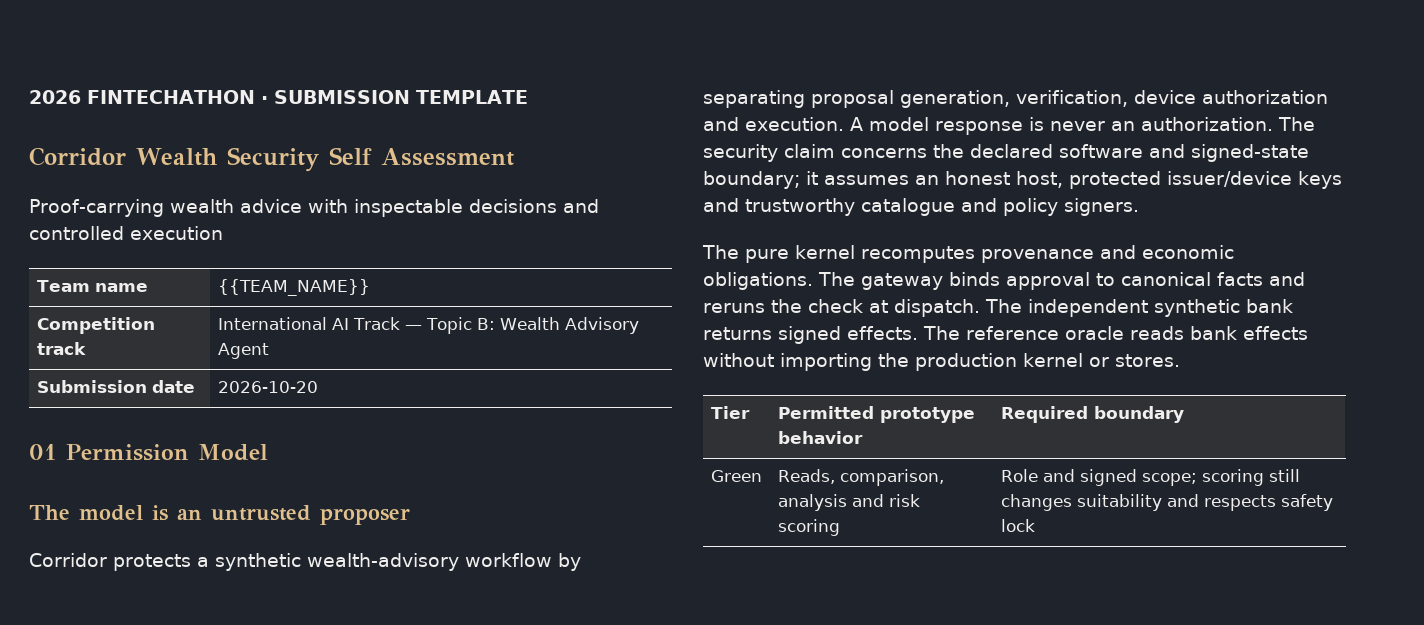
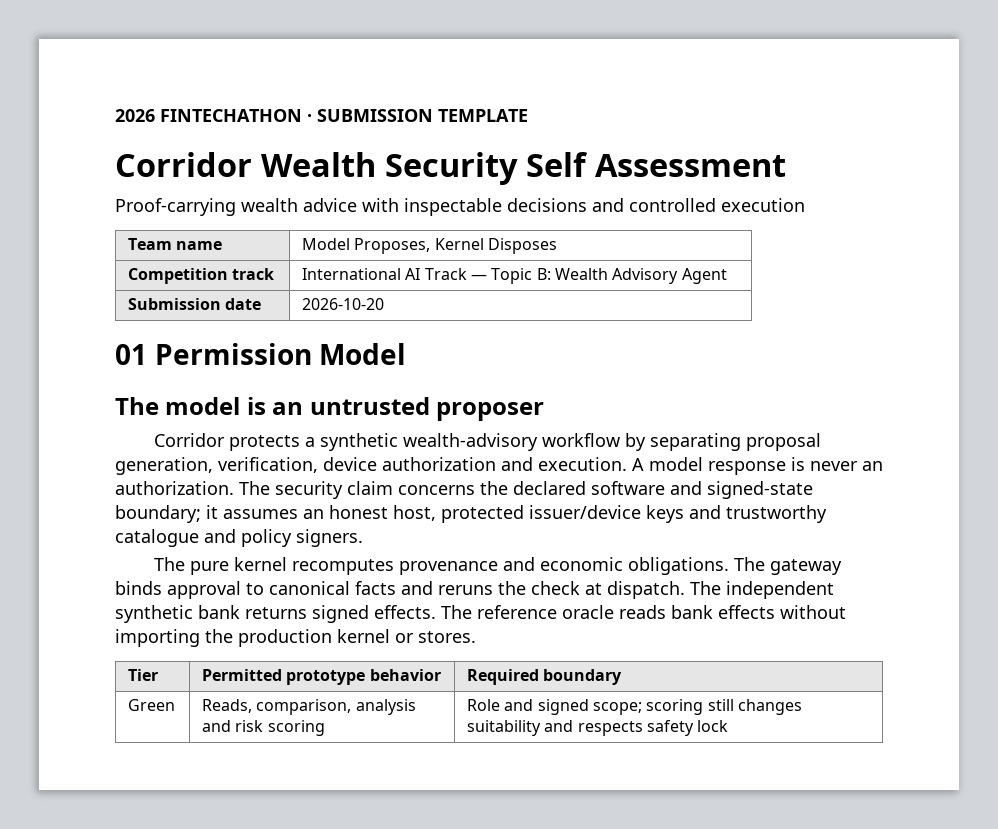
- Team name | {{TEAM_NAME}}
+ Team name | Model Proposes, Kernel Disposes

